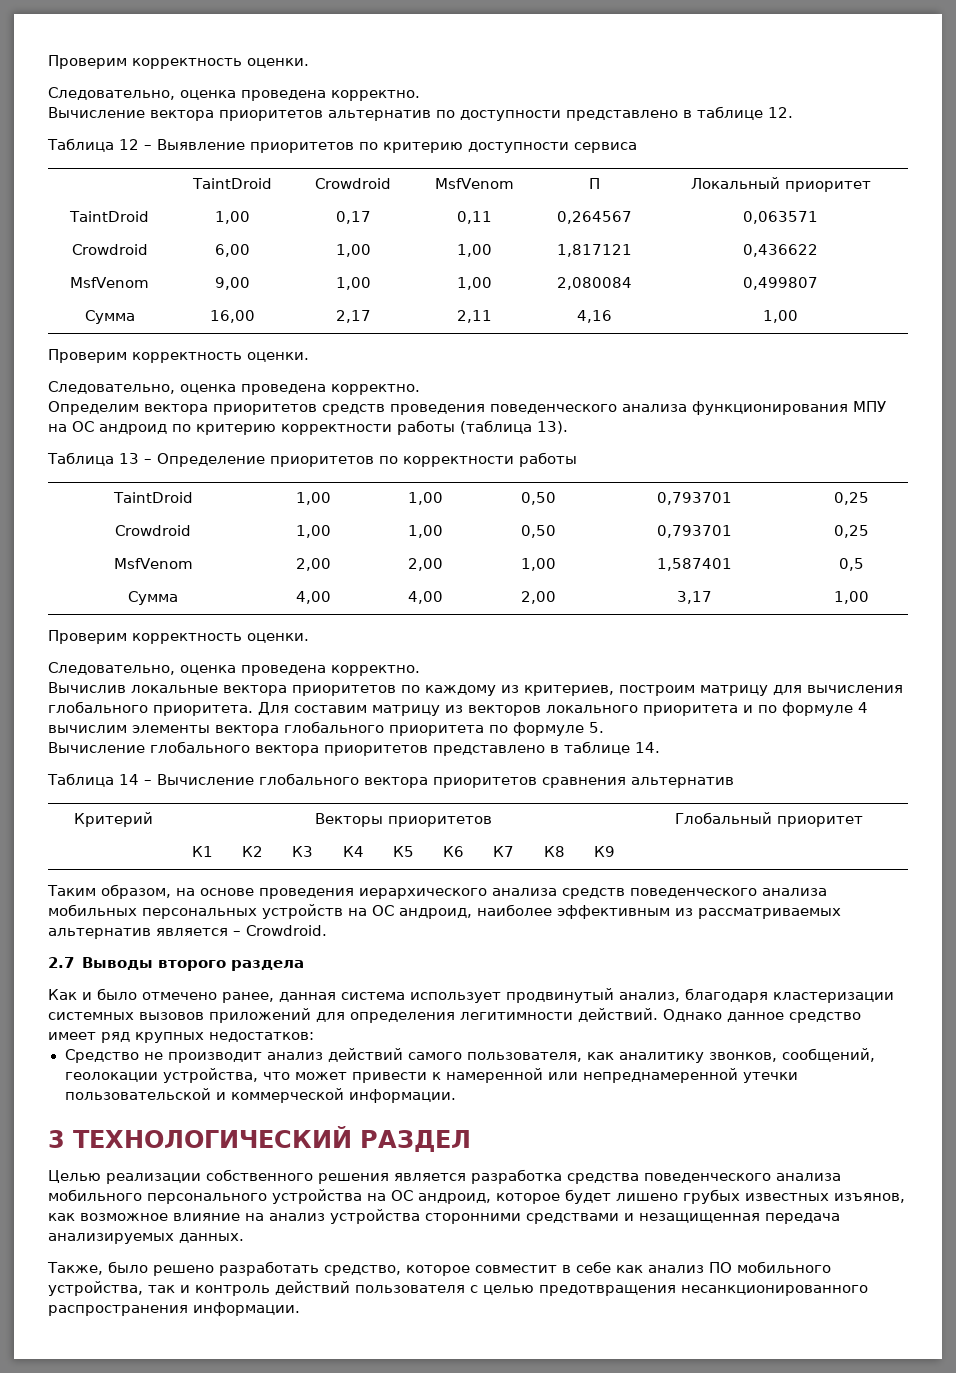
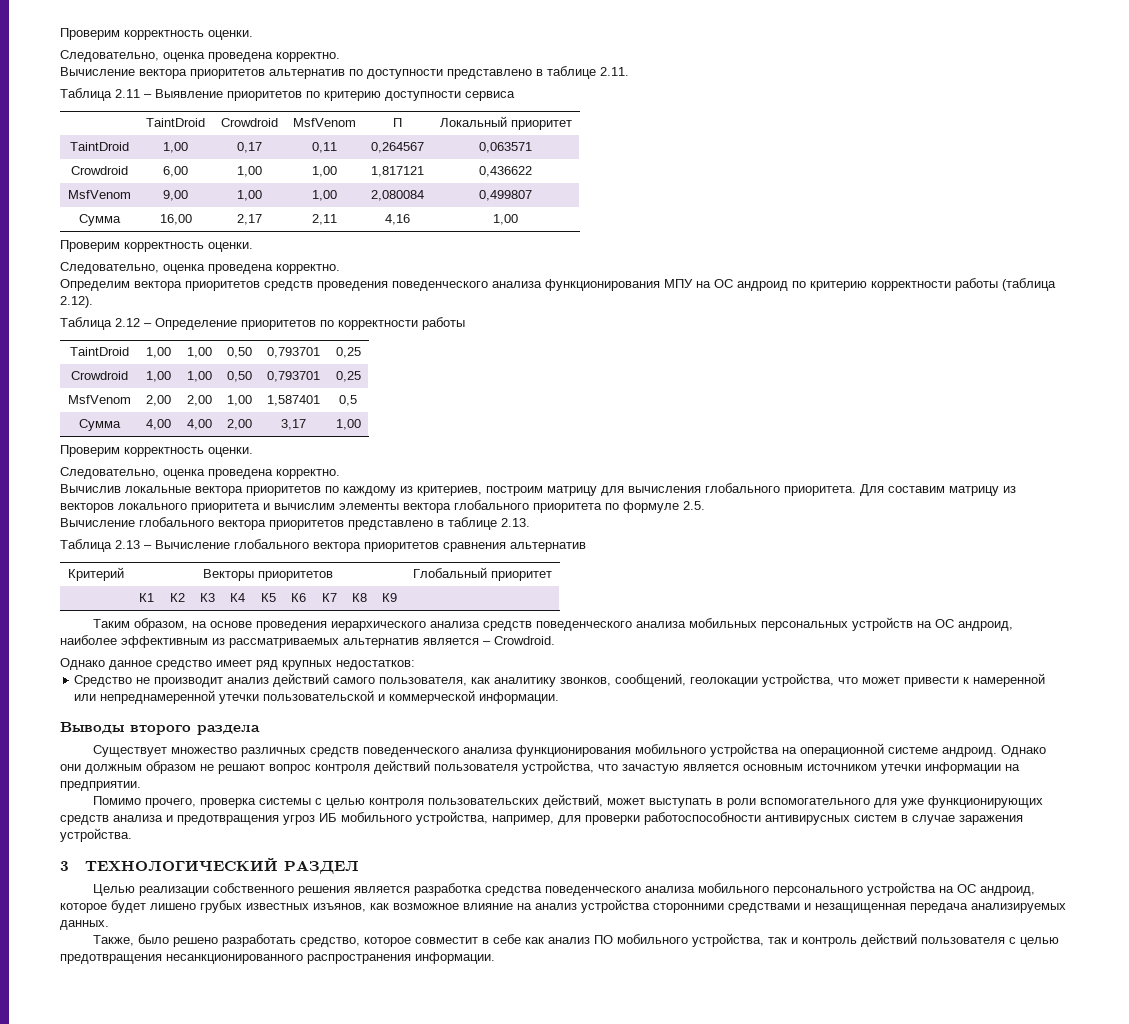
- Вычисление вектора приоритетов альтернатив по доступности представлено в таблице 12.
- Таблица 12 – Выявление приоритетов по критерию доступности сервиса
+ Вычисление вектора приоритетов альтернатив по доступности представлено в таблице 2.11.
+ Таблица 2.11 – Выявление приоритетов по критерию доступности сервиса
- Определим вектора приоритетов средств проведения поведенческого анализа функционирования МПУ на ОС андроид по критерию корректности работы (таблица 13).
- Таблица 13 – Определение приоритетов по корректности работы
+ Определим вектора приоритетов средств проведения поведенческого анализа функционирования МПУ на ОС андроид по критерию корректности работы (таблица 2.12).
+ Таблица 2.12 – Определение приоритетов по корректности работы
- Для составим матрицу из векторов локального приоритета и по формуле 4 вычислим элементы вектора глобального приоритета по формуле 5.
+ Для составим матрицу из векторов локального приоритета и вычислим элементы вектора глобального приоритета по формуле 2.5.
- Вычисление глобального вектора приоритетов представлено в таблице 14.
- Таблица 14 – Вычисление глобального вектора приоритетов сравнения альтернатив
+ Вычисление глобального вектора приоритетов представлено в таблице 2.13.
+ Таблица 2.13 – Вычисление глобального вектора приоритетов сравнения альтернатив
- 2.7 Выводы второго раздела
- Как и было отмечено ранее, данная система использует продвинутый анализ, благодаря кластеризации системных вызовов приложений для определения легитимности действий.
+ Выводы второго раздела
+ Существует множество различных средств поведенческого анализа функционирования мобильного устройства на операционной системе андроид. Однако они должным образом не решают вопрос контроля действий пользователя устройства, что зачастую является основным источником утечки информации на предприятии.
+ Помимо прочего, проверка системы с целью контроля пользовательских действий, может выступать в роли вспомогательного для уже функционирующих средств анализа и предотвращения угроз ИБ мобильного устройства, например, для проверки работоспособности антивирусных систем в случае заражения устройства.

